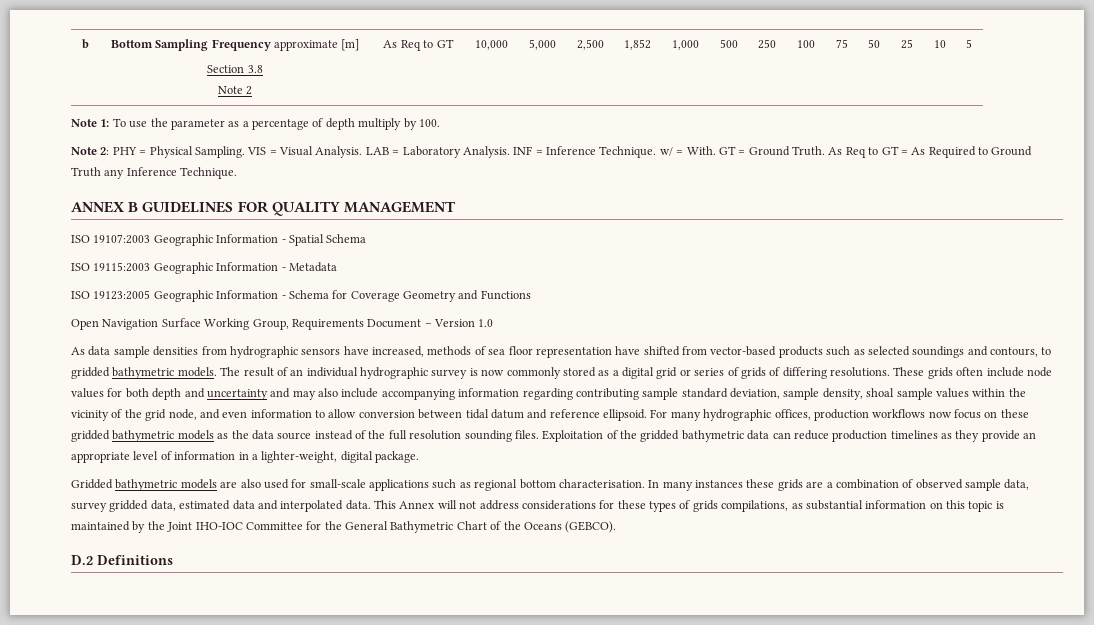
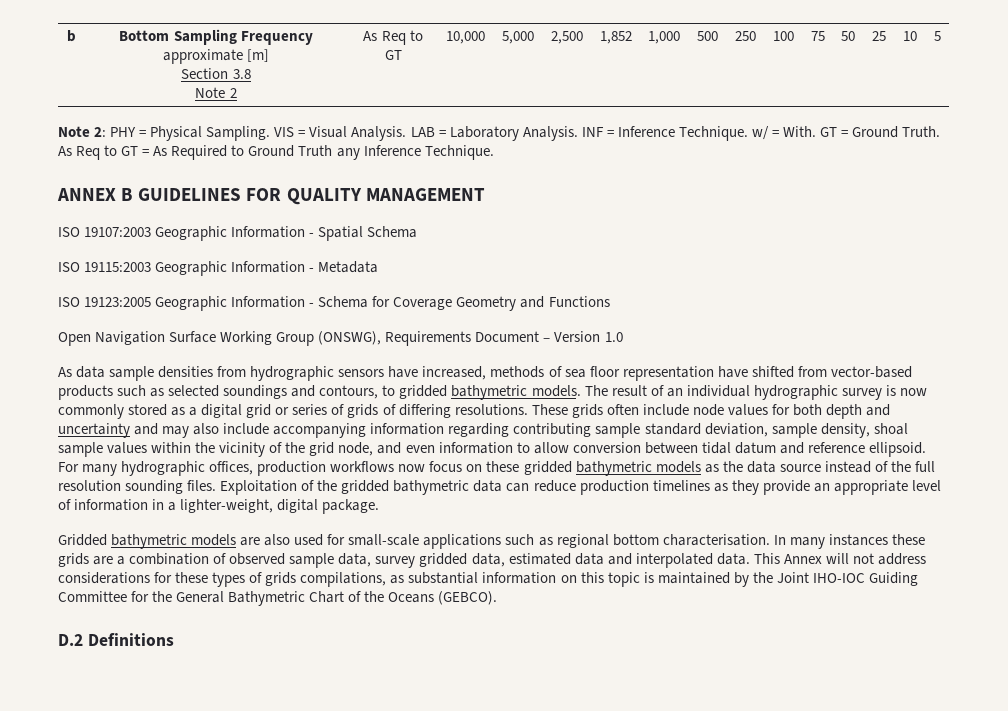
- Note 1: To use the parameter as a percentage of depth multiply by 100.
- Open Navigation Surface Working Group, Requirements Document – Version 1.0
+ Open Navigation Surface Working Group (ONSWG), Requirements Document – Version 1.0
- This Annex will not address considerations for these types of grids compilations, as substantial information on this topic is maintained by the Joint IHO-IOC Committee for the General Bathymetric Chart of the Oceans (GEBCO).
+ This Annex will not address considerations for these types of grids compilations, as substantial information on this topic is maintained by the Joint IHO-IOC Guiding Committee for the General Bathymetric Chart of the Oceans (GEBCO).

